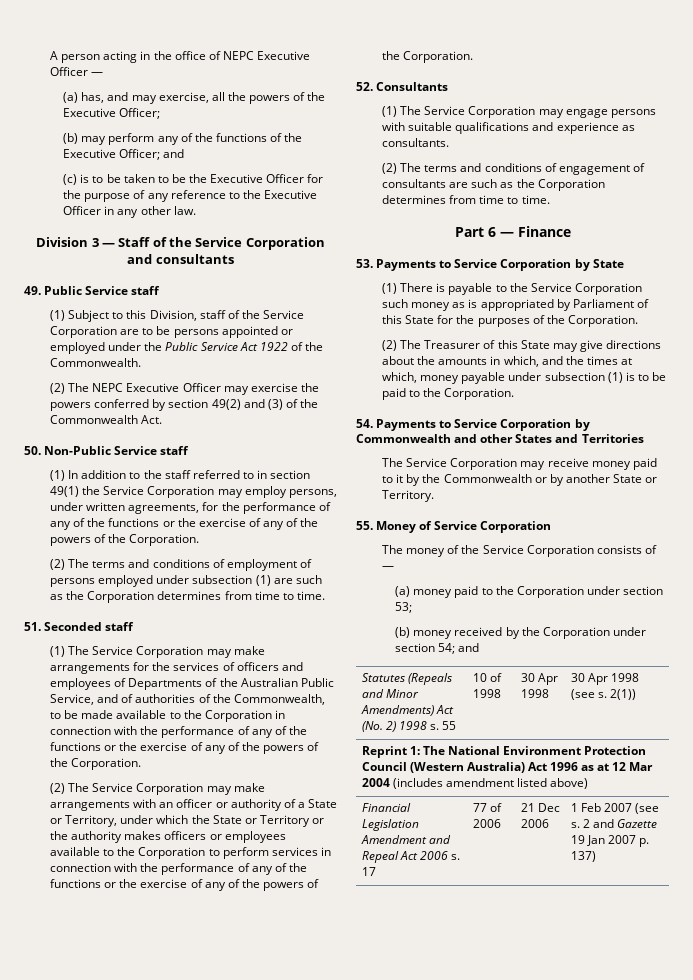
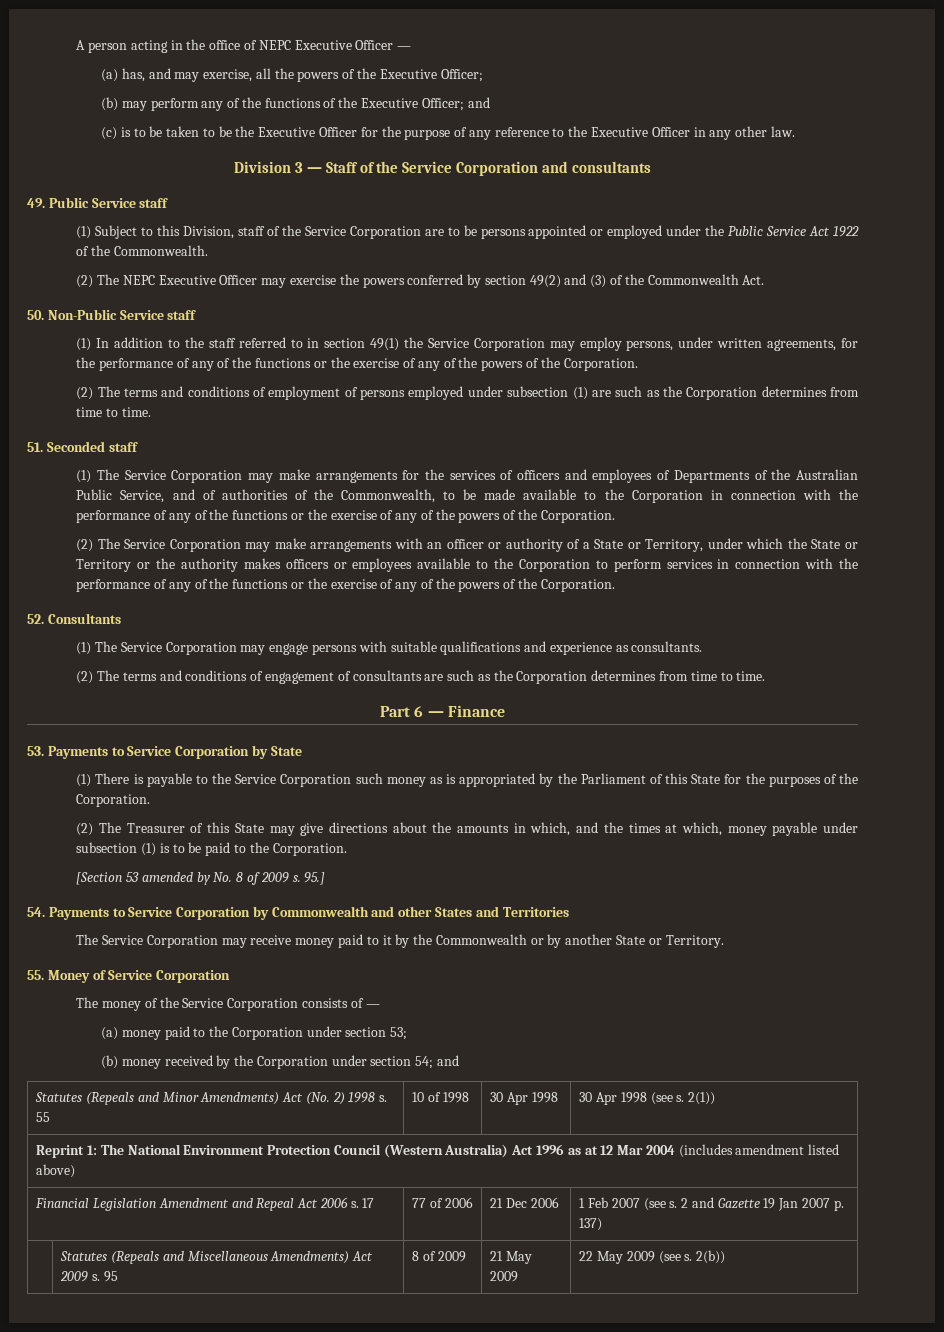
- (1) There is payable to the Service Corporation such money as is appropriated by Parliament of this State for the purposes of the Corporation.
+ (1) There is payable to the Service Corporation such money as is appropriated by the Parliament of this State for the purposes of the Corporation.
+ [Section 53 amended by No. 8 of 2009 s. 95.]
+ | Statutes (Repeals and Miscellaneous Amendments) Act 2009 s. 95 | 8 of 2009 | 21 May 2009 | 22 May 2009 (see s. 2(b))

